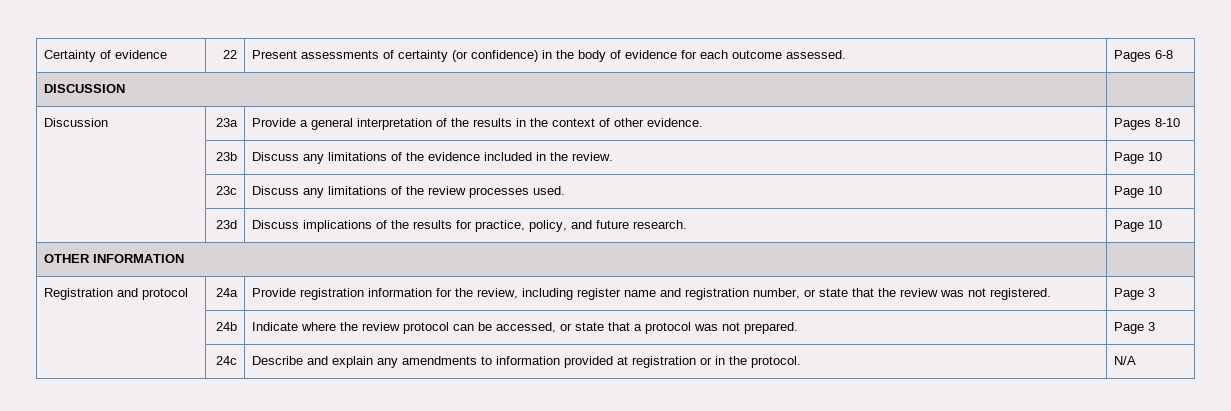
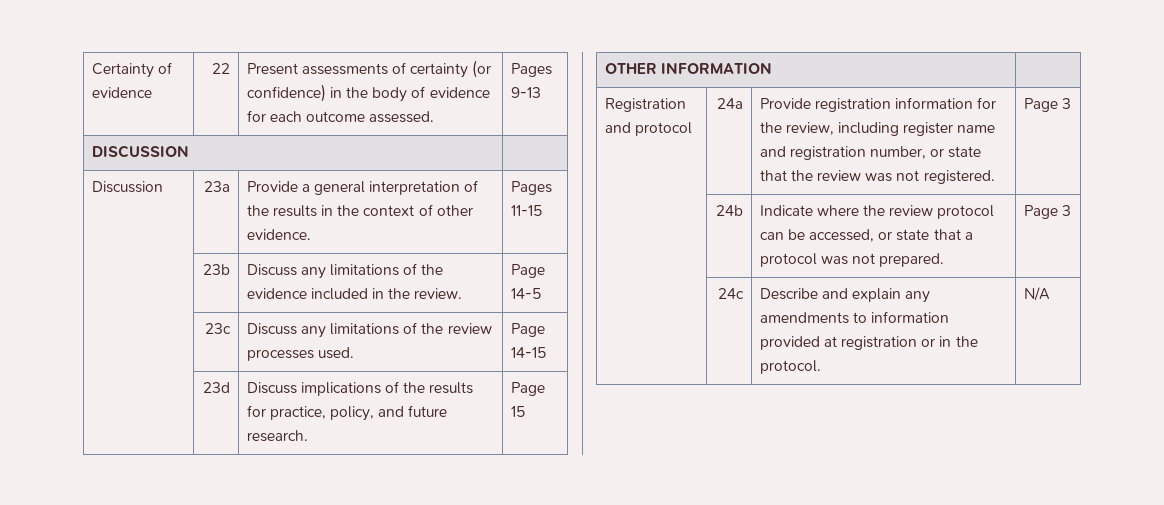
- Certainty of evidence | 22 | Present assessments of certainty (or confidence) in the body of evidence for each outcome assessed. | Pages 6-8
+ Certainty of evidence | 22 | Present assessments of certainty (or confidence) in the body of evidence for each outcome assessed. | Pages 9-13
- Discussion | 23a | Provide a general interpretation of the results in the context of other evidence. | Pages 8-10
+ Discussion | 23a | Provide a general interpretation of the results in the context of other evidence. | Pages 11-15
- | 23b | Discuss any limitations of the evidence included in the review. | Page 10
+ | 23b | Discuss any limitations of the evidence included in the review. | Page 14-5
- | 23c | Discuss any limitations of the review processes used. | Page 10
+ | 23c | Discuss any limitations of the review processes used. | Page 14-15
- | 23d | Discuss implications of the results for practice, policy, and future research. | Page 10
+ | 23d | Discuss implications of the results for practice, policy, and future research. | Page 15

